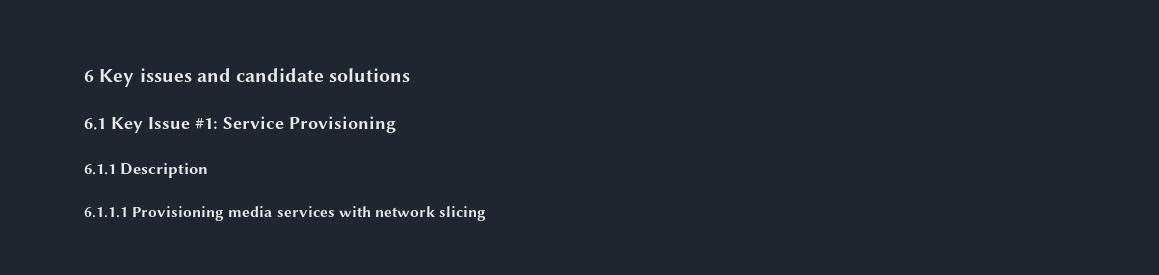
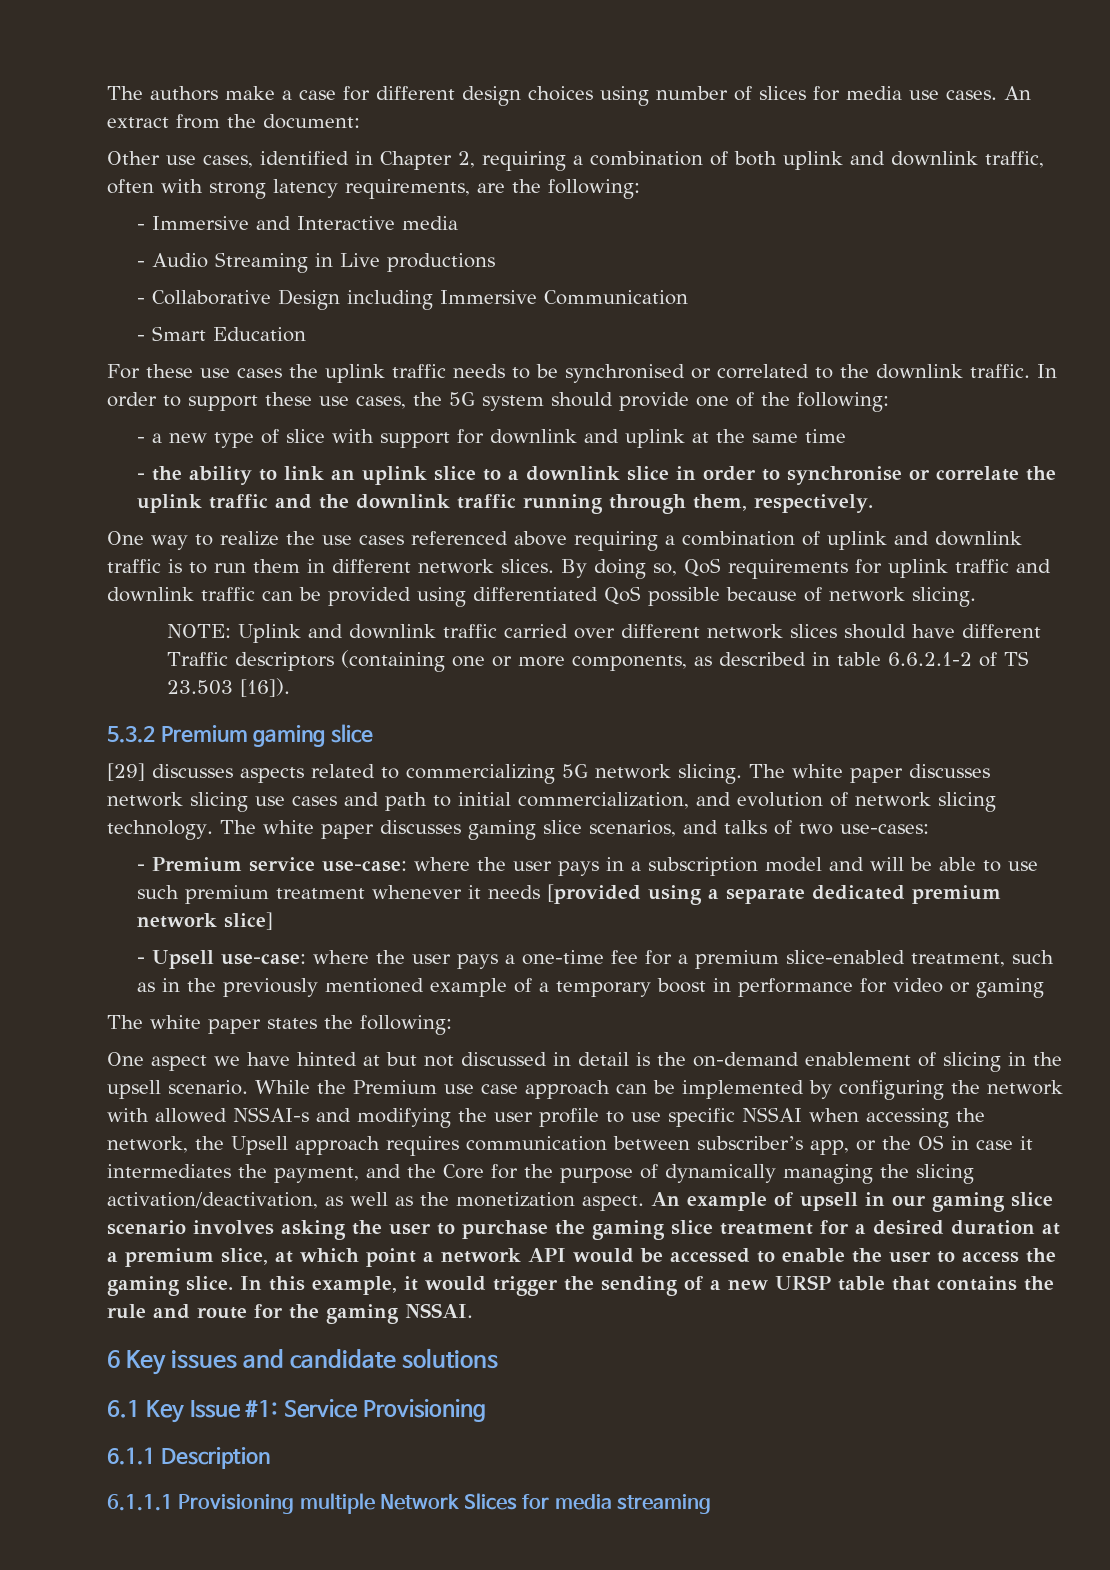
+ The authors make a case for different design choices using number of slices for media use cases. An extract from the document:
+ Other use cases, identified in Chapter 2, requiring a combination of both uplink and downlink traffic, often with strong latency requirements, are the following:
+ - Immersive and Interactive media
+ - Audio Streaming in Live productions
+ - Collaborative Design including Immersive Communication
+ - Smart Education
+ For these use cases the uplink traffic needs to be synchronised or correlated to the downlink traffic. In order to support these use cases, the 5G system should provide one of the following:
+ - a new type of slice with support for downlink and uplink at the same time
+ - the ability to link an uplink slice to a downlink slice in order to synchronise or correlate the uplink traffic and the downlink traffic running through them, respectively.
+ One way to realize the use cases referenced above requiring a combination of uplink and downlink traffic is to run them in different network slices. By doing so, QoS requirements for uplink traffic and downlink traffic can be provided using differentiated QoS possible because of network slicing.
+ NOTE: Uplink and downlink traffic carried over different network slices should have different Traffic descriptors (containing one or more components, as described in table 6.6.2.1-2 of TS 23.503 [16]).
+ 5.3.2 Premium gaming slice
+ [29] discusses aspects related to commercializing 5G network slicing. The white paper discusses network slicing use cases and path to initial commercialization, and evolution of network slicing technology. The white paper discusses gaming slice scenarios, and talks of two use-cases:
+ - Premium service use-case: where the user pays in a subscription model and will be able to use such premium treatment whenever it needs [provided using a separate dedicated premium network slice]
+ - Upsell use-case: where the user pays a one-time fee for a premium slice-enabled treatment, such as in the previously mentioned example of a temporary boost in performance for video or gaming
+ The white paper states the following:
+ One aspect we have hinted at but not discussed in detail is the on-demand enablement of slicing in the upsell scenario. While the Premium use case approach can be implemented by configuring the network with allowed NSSAI-s and modifying the user profile to use specific NSSAI when accessing the network, the Upsell approach requires communication between subscriber’s app, or the OS in case it intermediates the payment, and the Core for the purpose of dynamically managing the slicing activation/deactivation, as well as the monetization aspect. An example of upsell in our gaming slice scenario involves asking the user to purchase the gaming slice treatment for a desired duration at a premium slice, at which point a network API would be accessed to enable the user to access the gaming slice. In this example, it would trigger the sending of a new URSP table that contains the rule and route for the gaming NSSAI.
- 6.1.1.1 Provisioning media services with network slicing
+ 6.1.1.1 Provisioning multiple Network Slices for media streaming

